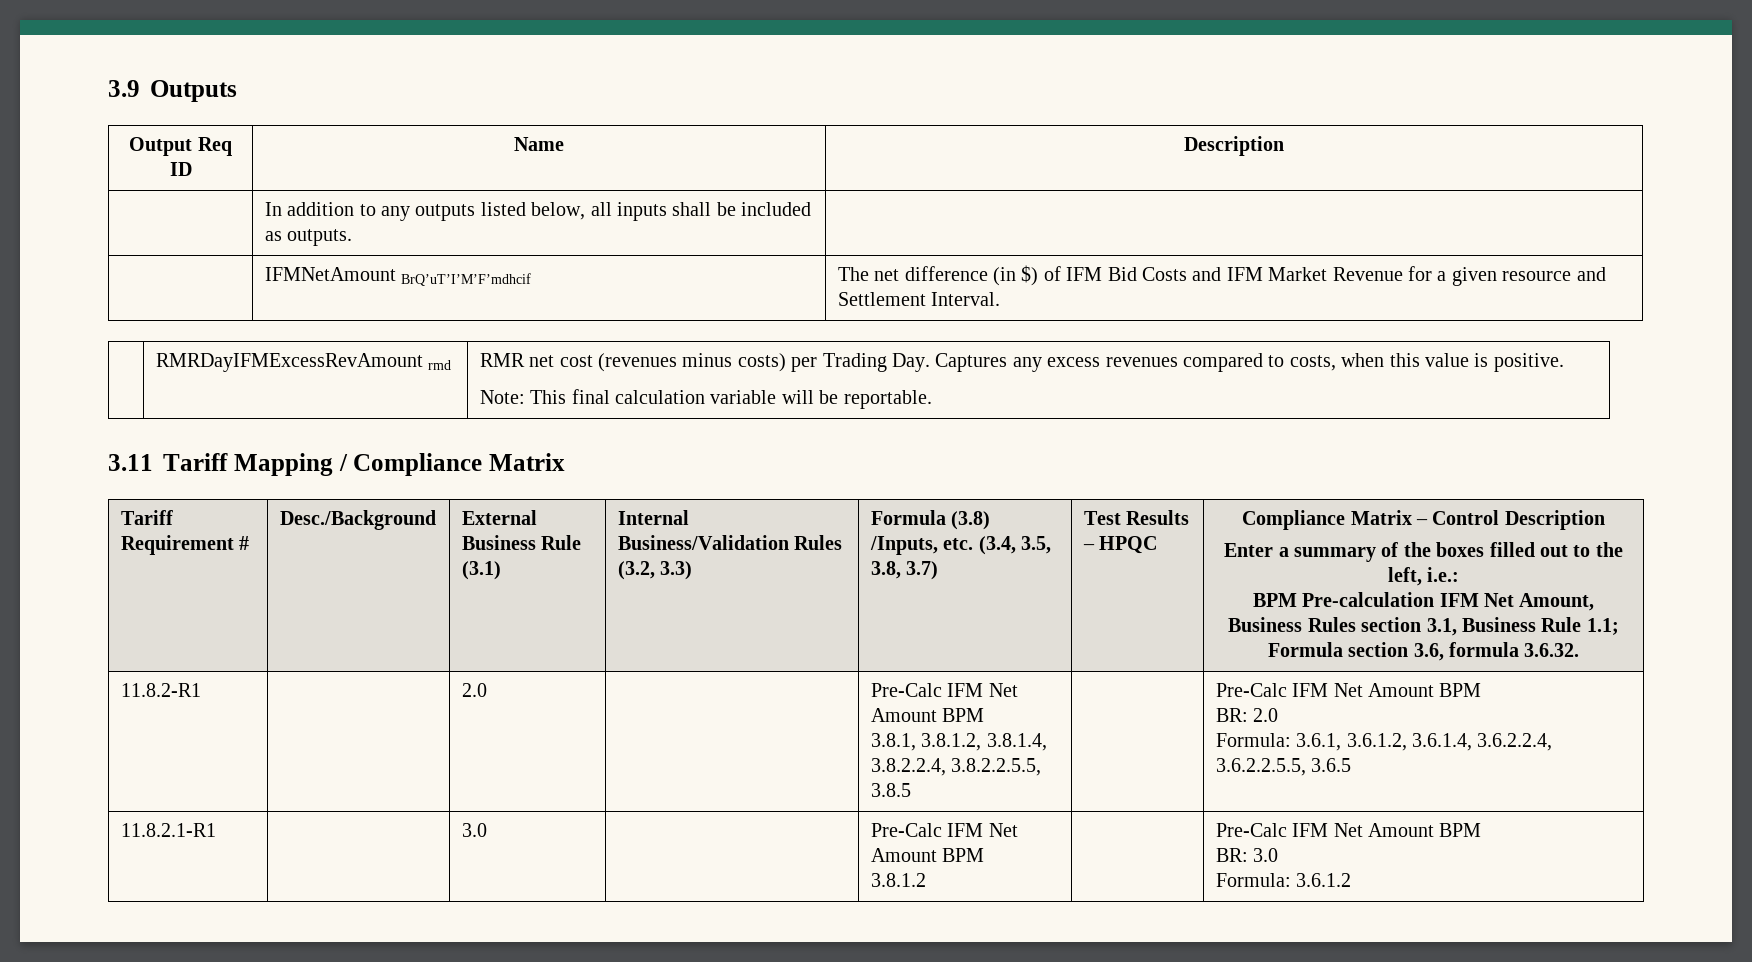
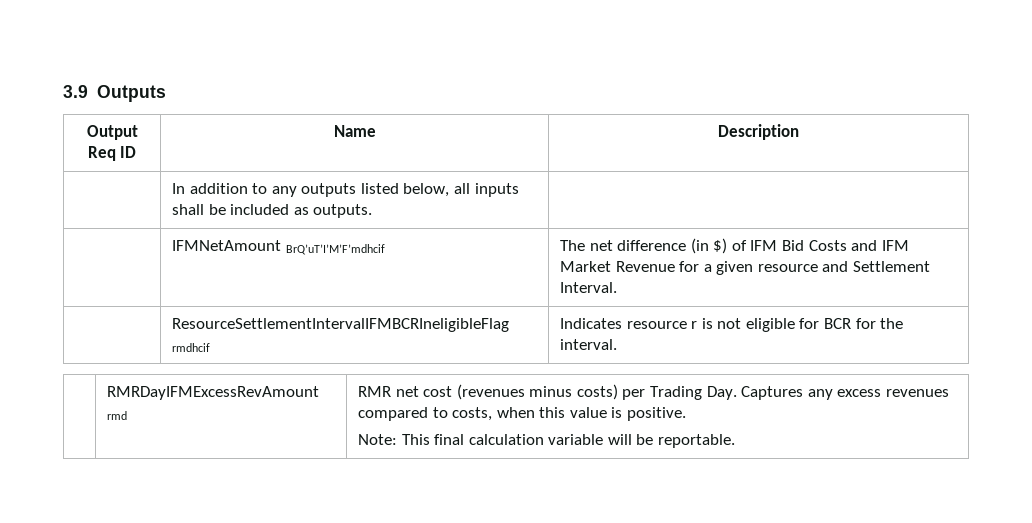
+ | ResourceSettlementIntervalIFMBCRIneligibleFlag rmdhcif | Indicates resource r is not eligible for BCR for the interval.
- 3.11 Tariff Mapping / Compliance Matrix
- Tariff Requirement # | Desc./Background | External Business Rule (3.1) | Internal Business/Validation Rules (3.2, 3.3) | Formula (3.8) /Inputs, etc. (3.4, 3.5, 3.8, 3.7) | Test Results – HPQC | Compliance Matrix – Control Description
- Enter a summary of the boxes filled out to the left, i.e.:
- BPM Pre-calculation IFM Net Amount, Business Rules section 3.1, Business Rule 1.1; Formula section 3.6, formula 3.6.32.
- 11.8.2-R1 | | 2.0 | | Pre-Calc IFM Net Amount BPM
- 3.8.1, 3.8.1.2, 3.8.1.4, 3.8.2.2.4, 3.8.2.2.5.5, 3.8.5 | | Pre-Calc IFM Net Amount BPM
- BR: 2.0
- Formula: 3.6.1, 3.6.1.2, 3.6.1.4, 3.6.2.2.4, 3.6.2.2.5.5, 3.6.5
- 11.8.2.1-R1 | | 3.0 | | Pre-Calc IFM Net Amount BPM
- 3.8.1.2 | | Pre-Calc IFM Net Amount BPM
- BR: 3.0
- Formula: 3.6.1.2

